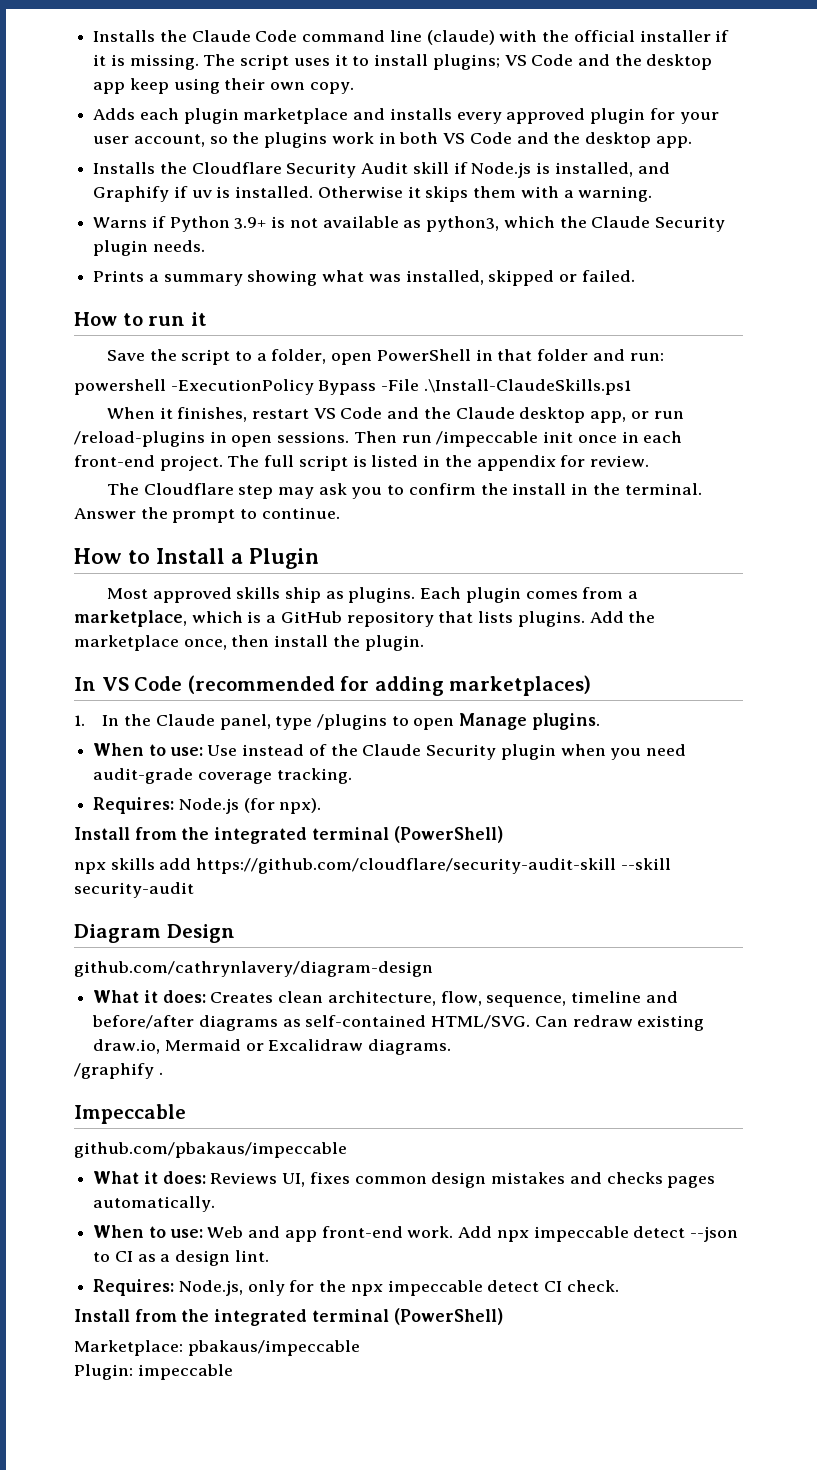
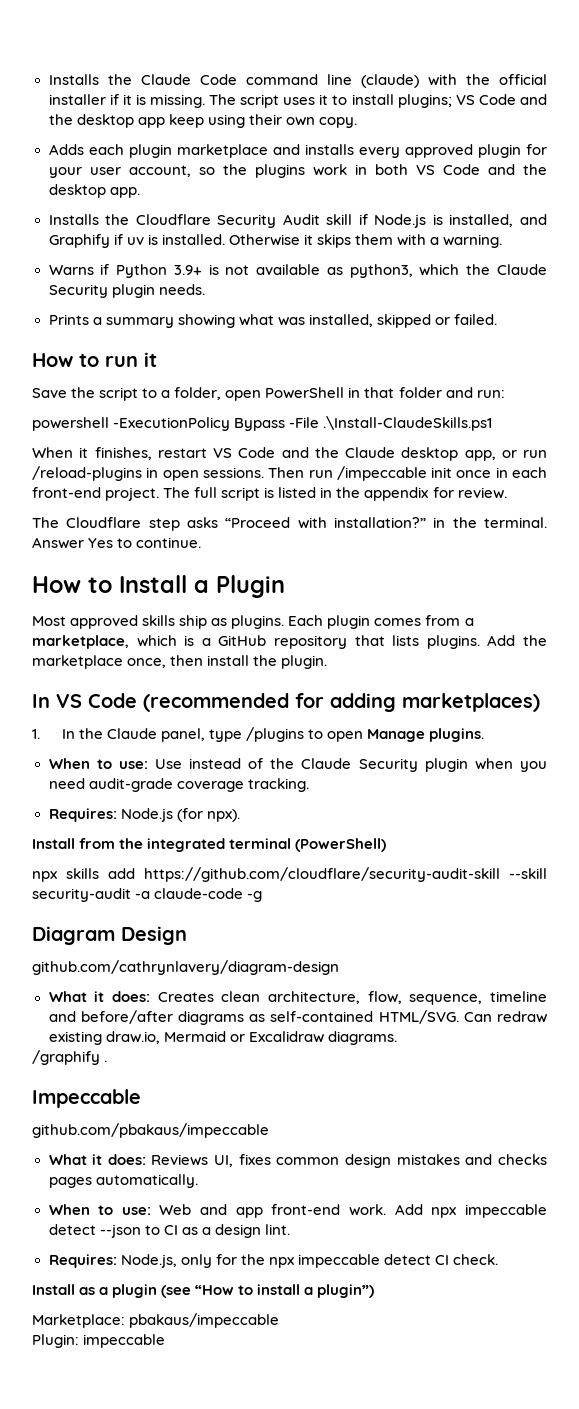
- The Cloudflare step may ask you to confirm the install in the terminal.
+ The Cloudflare step asks “Proceed with installation?” in the terminal.
- Answer the prompt to continue.
+ Answer Yes to continue.
- npx skills add https://github.com/cloudflare/security-audit-skill --skill security-audit
+ npx skills add https://github.com/cloudflare/security-audit-skill --skill security-audit -a claude-code -g
  Requires: Node.js, only for the npx impeccable detect CI check.
- Install from the integrated terminal (PowerShell)
+ Install as a plugin (see “How to install a plugin”)

